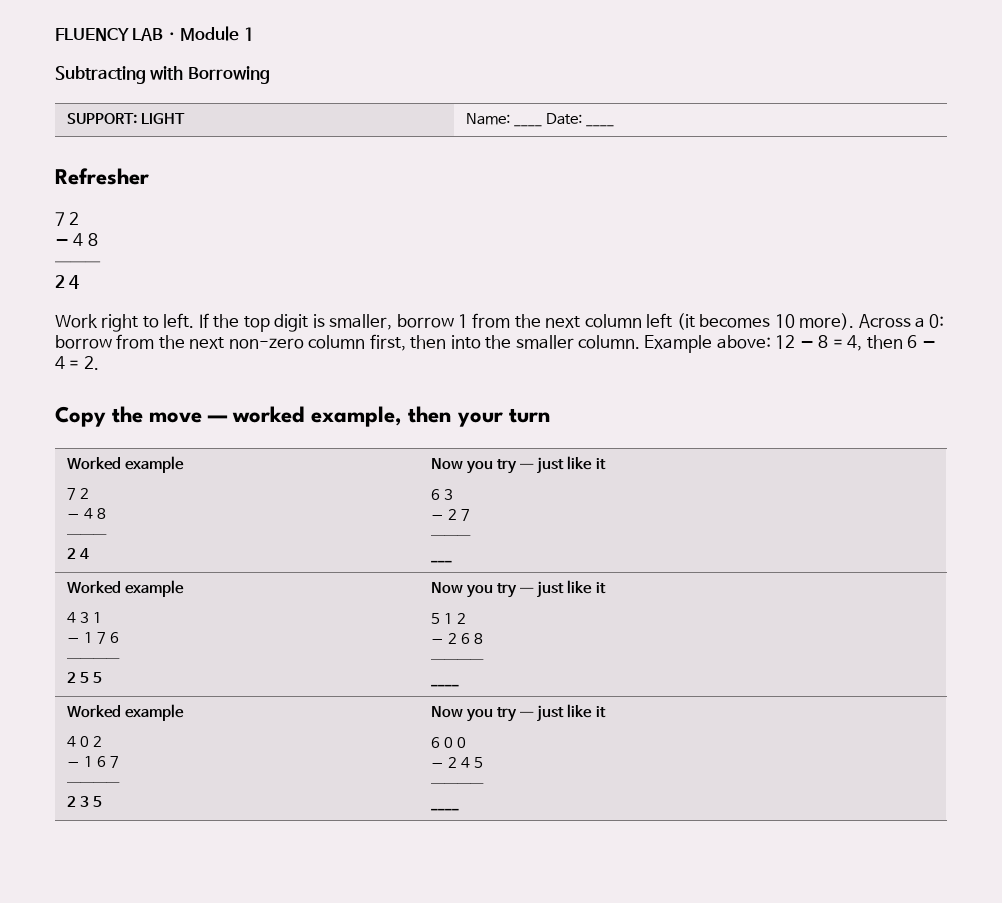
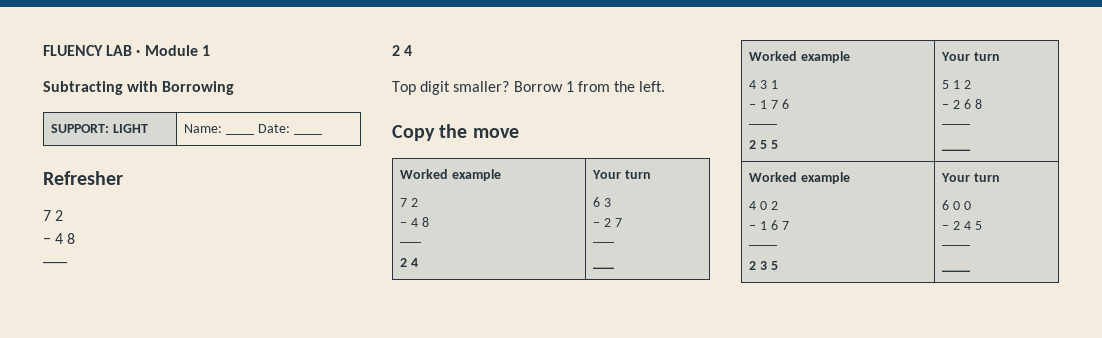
- Work right to left. If the top digit is smaller, borrow 1 from the next column left (it becomes 10 more). Across a 0: borrow from the next non-zero column first, then into the smaller column. Example above: 12 − 8 = 4, then 6 − 4 = 2.
- Copy the move — worked example, then your turn
+ Top digit smaller? Borrow 1 from the left.
+ Copy the move
  Worked example
  7 2
  − 4 8
  ───
- 2 4 | Now you try — just like it
+ 2 4 | Your turn
  6 3
  − 2 7
  ───
  ___
  Worked example
  4 3 1
  − 1 7 6
  ────
- 2 5 5 | Now you try — just like it
+ 2 5 5 | Your turn
  5 1 2
  − 2 6 8
  ────
  ____
  Worked example
  4 0 2
  − 1 6 7
  ────
- 2 3 5 | Now you try — just like it
+ 2 3 5 | Your turn

